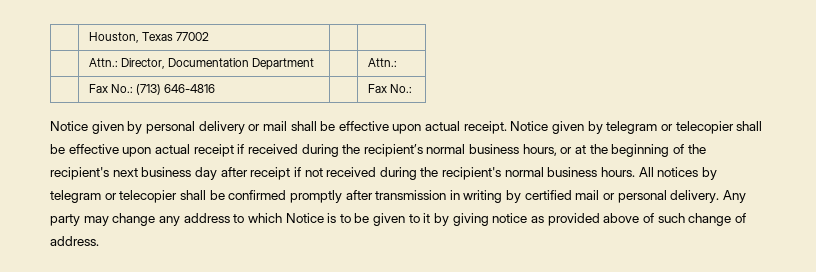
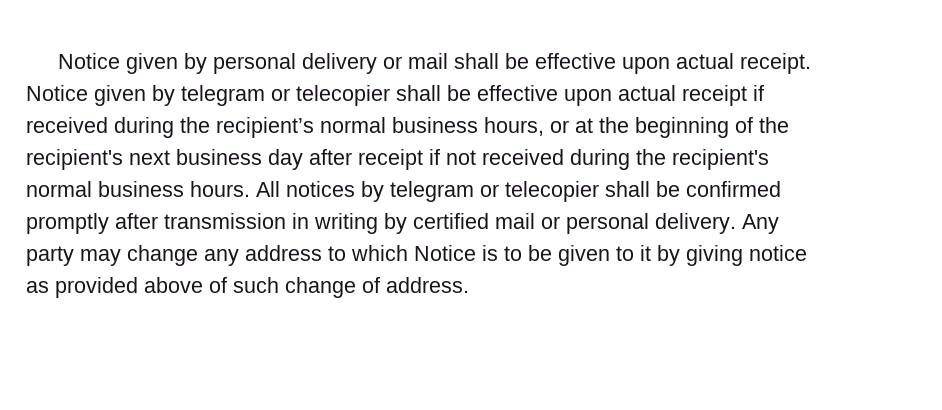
- | Houston, Texas 77002 | |
- | Attn.: Director, Documentation Department | | Attn.:
- | Fax No.: (713) 646-4816 | | Fax No.:

